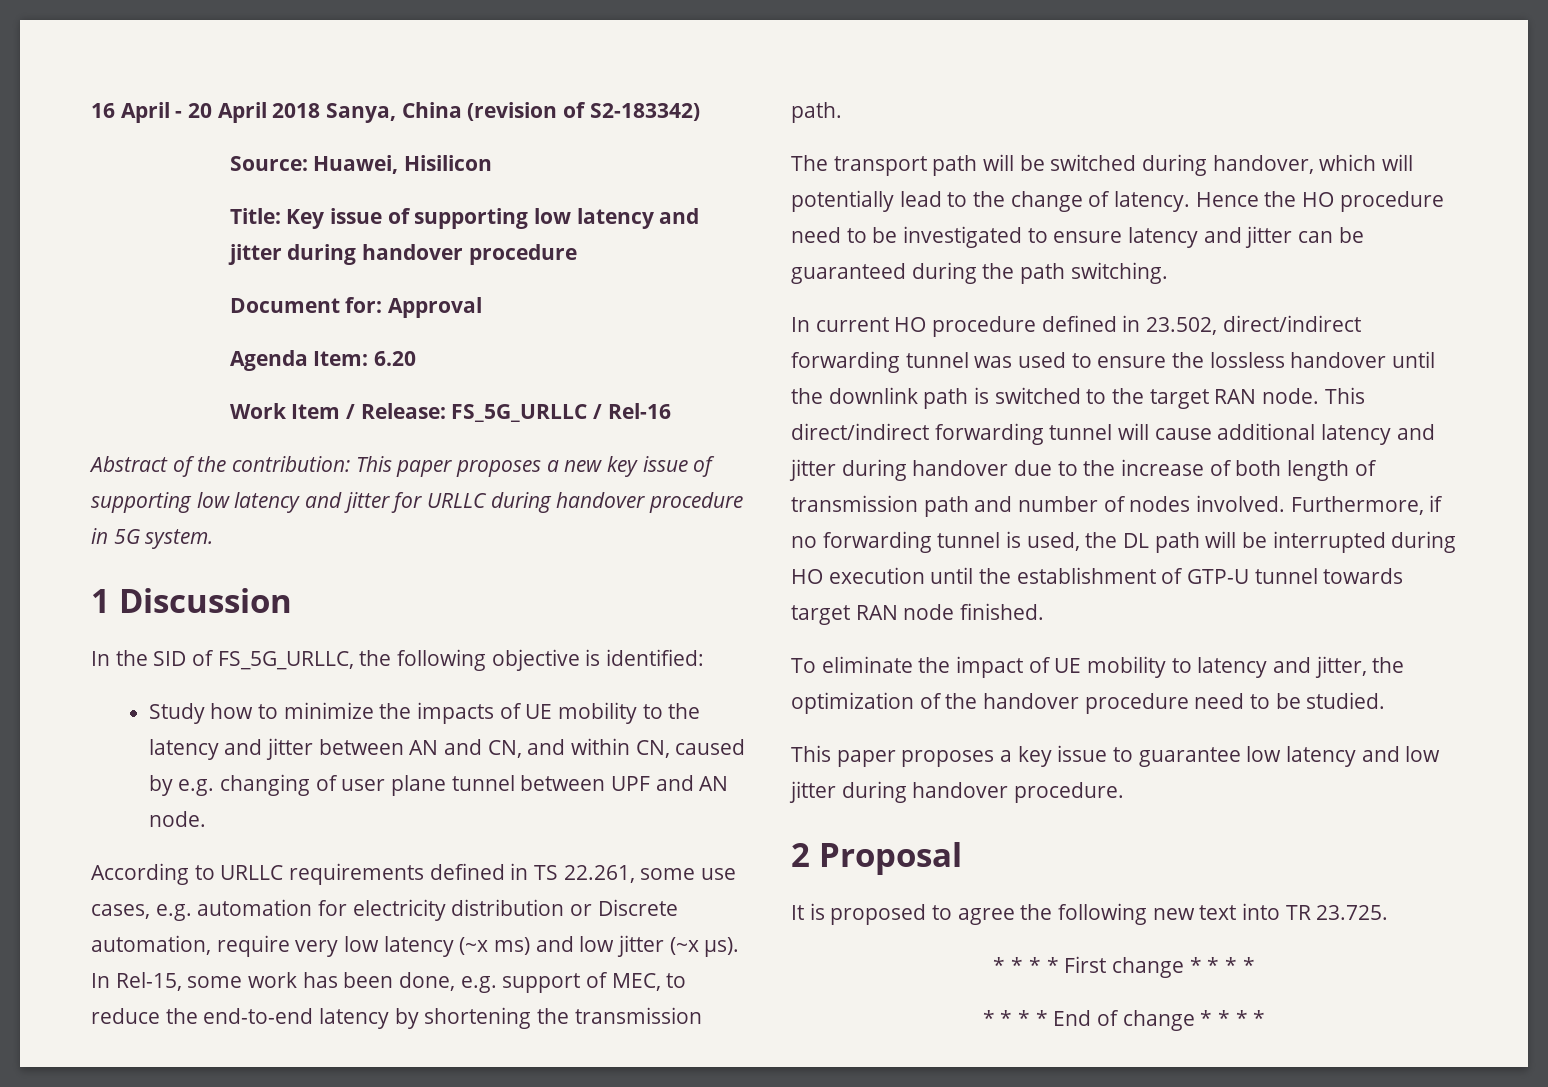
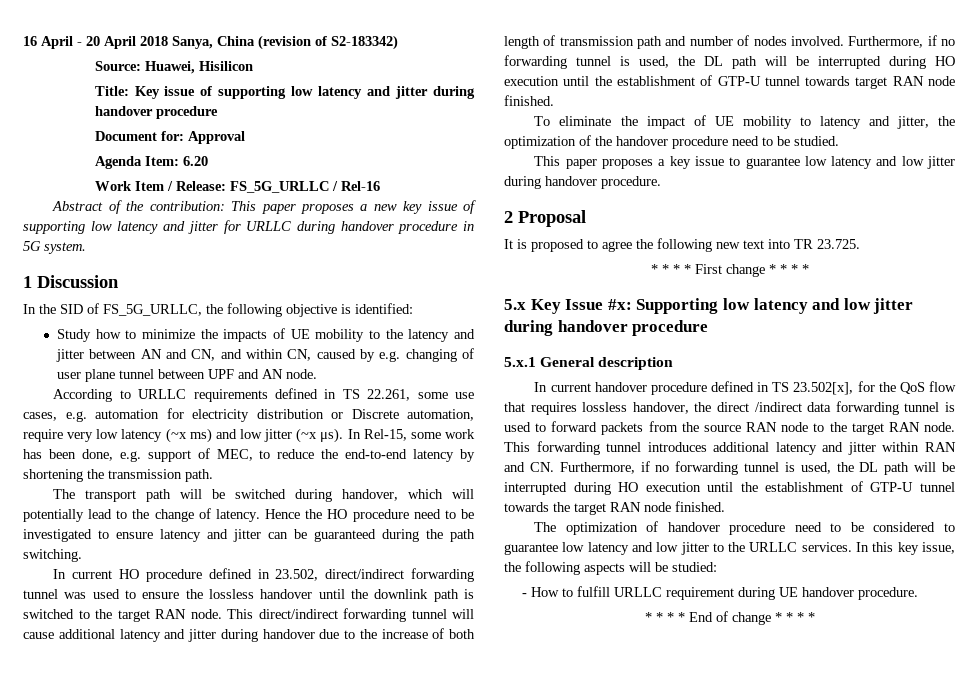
+ 5.x Key Issue #x: Supporting low latency and low jitter during handover procedure
+ 5.x.1 General description
+ In current handover procedure defined in TS 23.502[x], for the QoS flow that requires lossless handover, the direct /indirect data forwarding tunnel is used to forward packets from the source RAN node to the target RAN node. This forwarding tunnel introduces additional latency and jitter within RAN and CN. Furthermore, if no forwarding tunnel is used, the DL path will be interrupted during HO execution until the establishment of GTP-U tunnel towards the target RAN node finished.
+ The optimization of handover procedure need to be considered to guarantee low latency and low jitter to the URLLC services. In this key issue, the following aspects will be studied:
+ - How to fulfill URLLC requirement during UE handover procedure.

